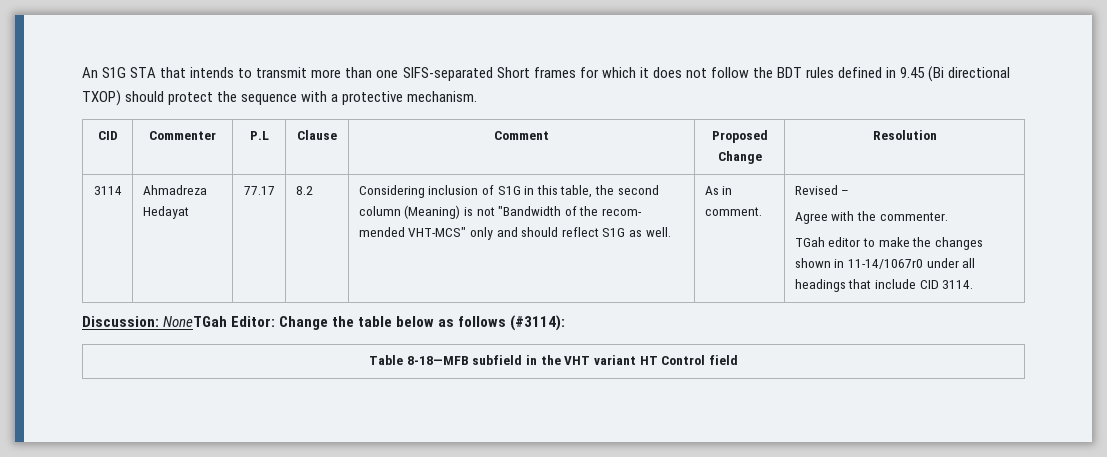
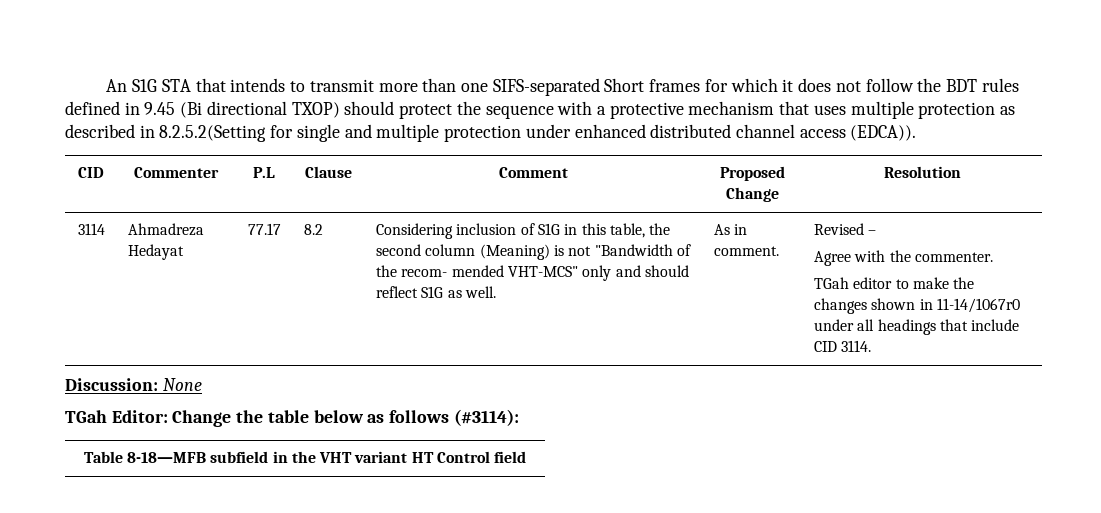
- An S1G STA that intends to transmit more than one SIFS-separated Short frames for which it does not follow the BDT rules defined in 9.45 (Bi directional TXOP) should protect the sequence with a protective mechanism.
+ An S1G STA that intends to transmit more than one SIFS-separated Short frames for which it does not follow the BDT rules defined in 9.45 (Bi directional TXOP) should protect the sequence with a protective mechanism that uses multiple protection as described in 8.2.5.2(Setting for single and multiple protection under enhanced distributed channel access (EDCA)).
- Discussion: NoneTGah Editor: Change the table below as follows (#3114):
+ Discussion: None
+ TGah Editor: Change the table below as follows (#3114):

